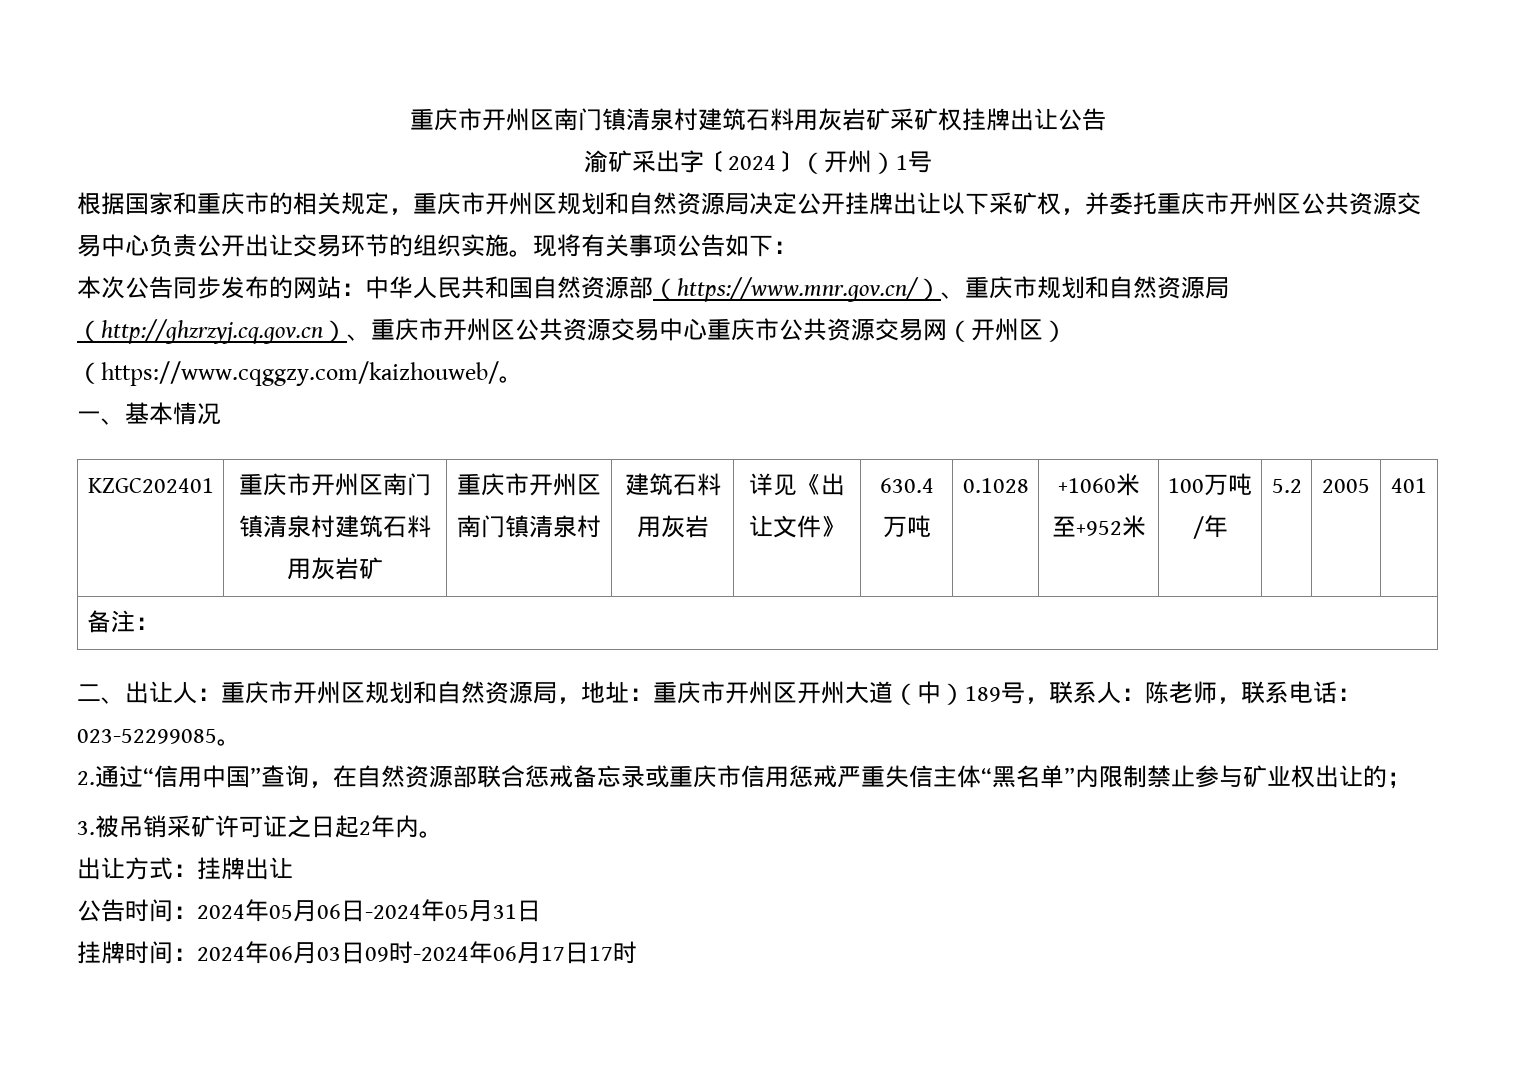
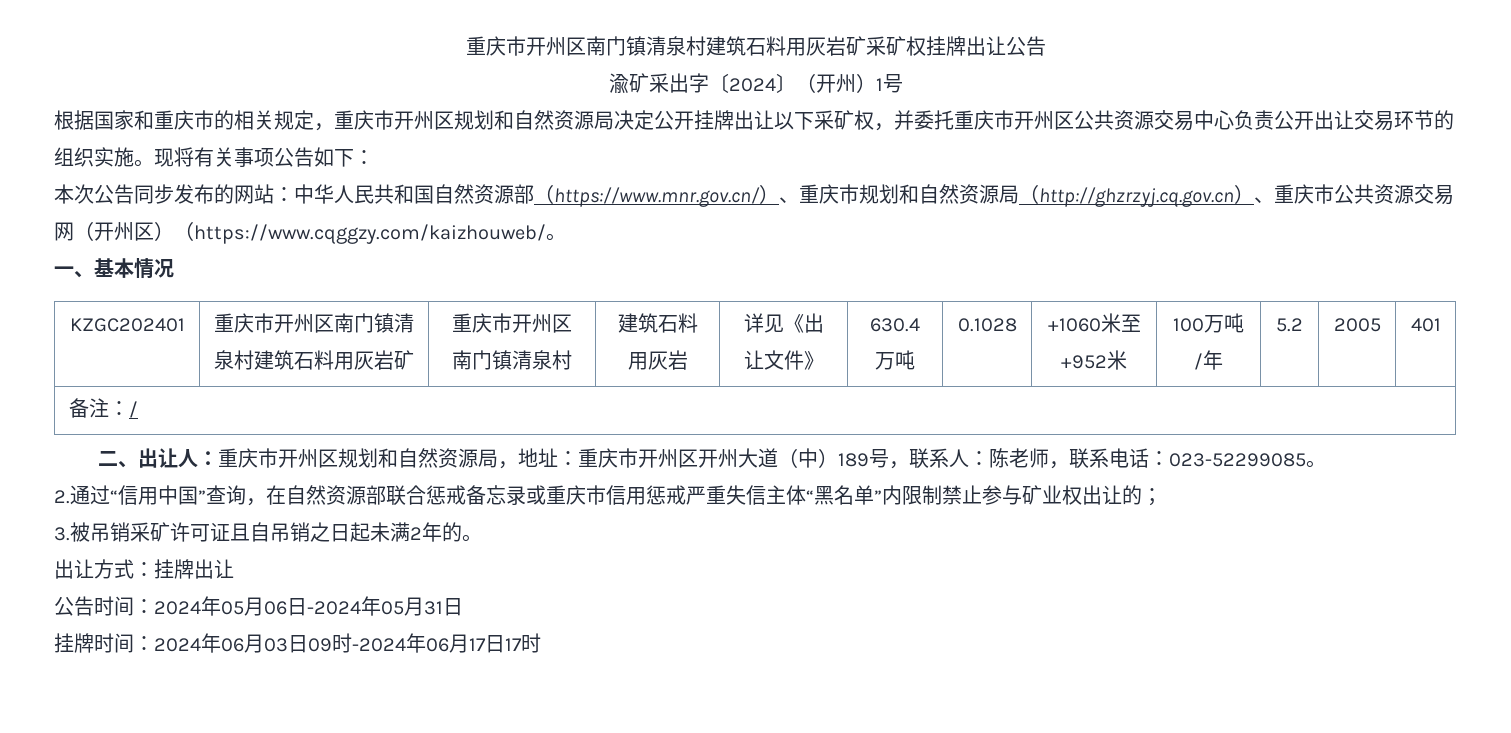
- 本次公告同步发布的网站：中华人民共和国自然资源部（https://www.mnr.gov.cn/）、重庆市规划和自然资源局（http://ghzrzyj.cq.gov.cn）、重庆市开州区公共资源交易中心重庆市公共资源交易网（开州区）（https://www.cqggzy.com/kaizhouweb/。
+ 本次公告同步发布的网站：中华人民共和国自然资源部（https://www.mnr.gov.cn/）、重庆市规划和自然资源局（http://ghzrzyj.cq.gov.cn）、重庆市公共资源交易网（开州区）（https://www.cqggzy.com/kaizhouweb/。
- 备注：
+ 备注：/
- 3.被吊销采矿许可证之日起2年内。
+ 3.被吊销采矿许可证且自吊销之日起未满2年的。

